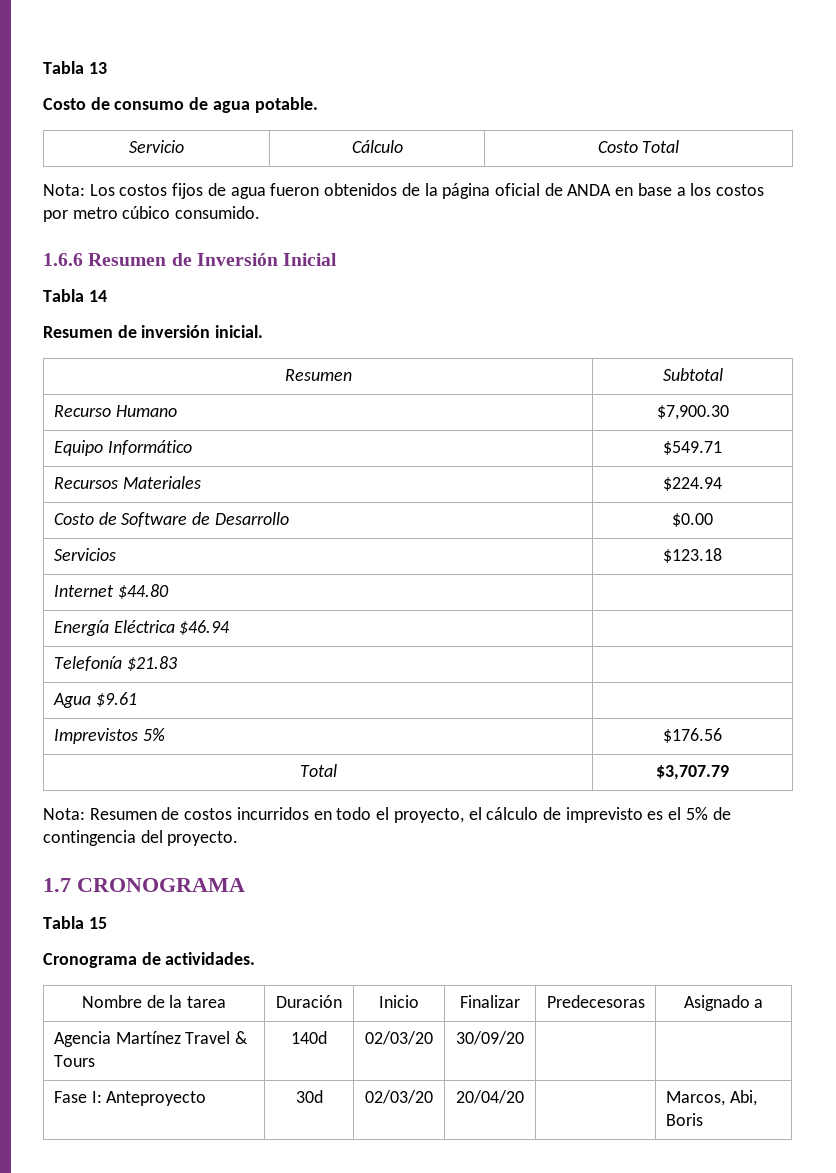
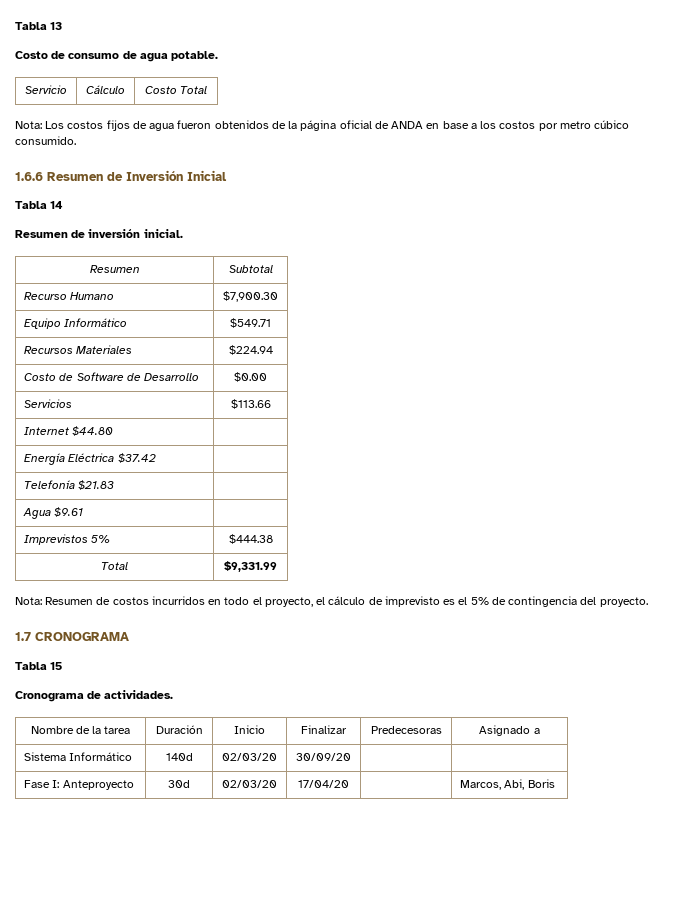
- Servicios | $123.18
+ Servicios | $113.66
- Energía Eléctrica $46.94 |
+ Energía Eléctrica $37.42 |
- Imprevistos 5% | $176.56
+ Imprevistos 5% | $444.38
- Total | $3,707.79
+ Total | $9,331.99
- Agencia Martínez Travel & Tours | 140d | 02/03/20 | 30/09/20 | |
+ Sistema Informático | 140d | 02/03/20 | 30/09/20 | |
- Fase I: Anteproyecto | 30d | 02/03/20 | 20/04/20 | | Marcos, Abi, Boris
+ Fase I: Anteproyecto | 30d | 02/03/20 | 17/04/20 | | Marcos, Abi, Boris

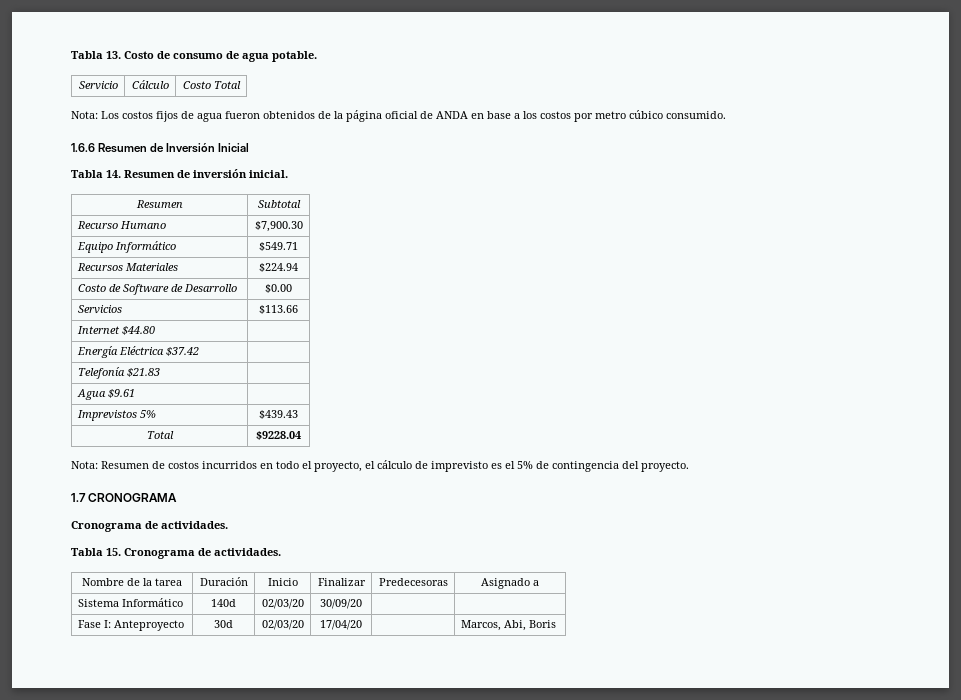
- Tabla 13
- Costo de consumo de agua potable.
+ Tabla 13. Costo de consumo de agua potable.
- Tabla 14
- Resumen de inversión inicial.
+ Tabla 14. Resumen de inversión inicial.
- Imprevistos 5% | $444.38
+ Imprevistos 5% | $439.43
- Total | $9,331.99
+ Total | $9228.04
  1.7 CRONOGRAMA
- Tabla 15
  Cronograma de actividades.
+ Tabla 15. Cronograma de actividades.

